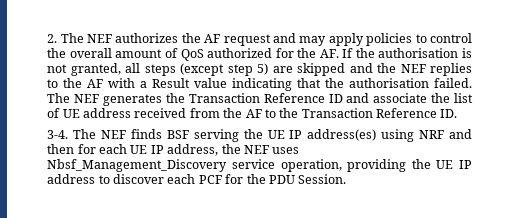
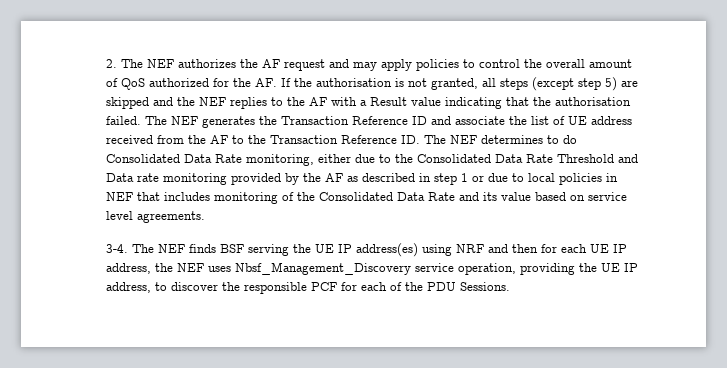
- The NEF generates the Transaction Reference ID and associate the list of UE address received from the AF to the Transaction Reference ID.
+ The NEF generates the Transaction Reference ID and associate the list of UE address received from the AF to the Transaction Reference ID. The NEF determines to do Consolidated Data Rate monitoring, either due to the Consolidated Data Rate Threshold and Data rate monitoring provided by the AF as described in step 1 or due to local policies in NEF that includes monitoring of the Consolidated Data Rate and its value based on service level agreements.
- The NEF finds BSF serving the UE IP address(es) using NRF and then for each UE IP address, the NEF uses Nbsf_Management_Discovery service operation, providing the UE IP address to discover each PCF for the PDU Session.
+ The NEF finds BSF serving the UE IP address(es) using NRF and then for each UE IP address, the NEF uses Nbsf_Management_Discovery service operation, providing the UE IP address, to discover the responsible PCF for each of the PDU Sessions.

